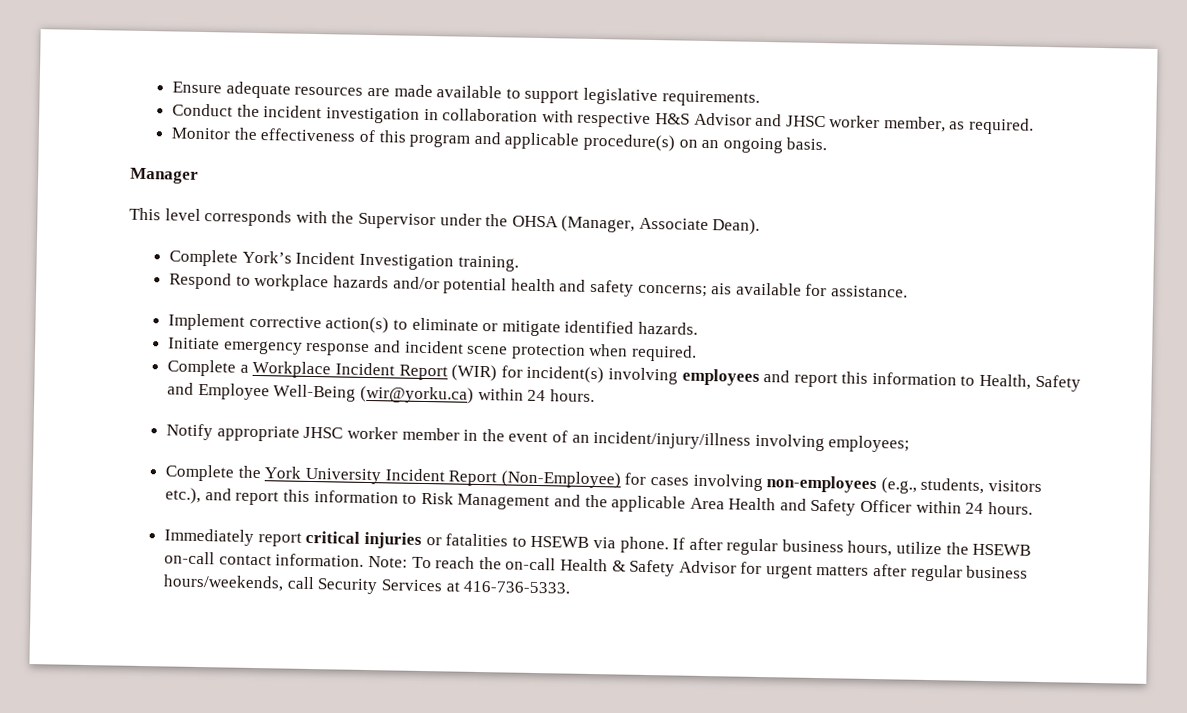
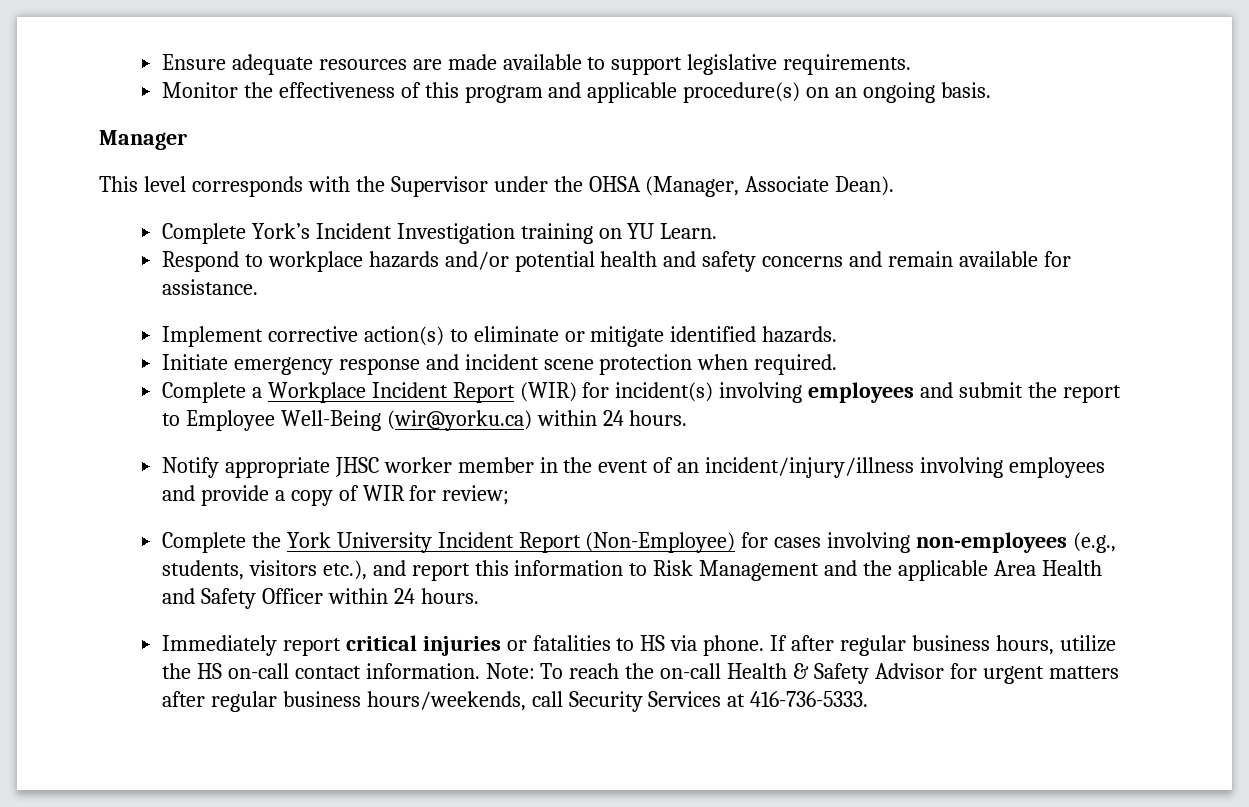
- Conduct the incident investigation in collaboration with respective H&S Advisor and JHSC worker member, as required.
- Complete York’s Incident Investigation training.
+ Complete York’s Incident Investigation training on YU Learn.
- Respond to workplace hazards and/or potential health and safety concerns; ais available for assistance.
+ Respond to workplace hazards and/or potential health and safety concerns and remain available for assistance.
- Complete a Workplace Incident Report (WIR) for incident(s) involving employees and report this information to Health, Safety and Employee Well-Being (wir@yorku.ca) within 24 hours.
+ Complete a Workplace Incident Report (WIR) for incident(s) involving employees and submit the report to Employee Well-Being (wir@yorku.ca) within 24 hours.
- Notify appropriate JHSC worker member in the event of an incident/injury/illness involving employees;
+ Notify appropriate JHSC worker member in the event of an incident/injury/illness involving employees and provide a copy of WIR for review;
- Immediately report critical injuries or fatalities to HSEWB via phone.
+ Immediately report critical injuries or fatalities to HS via phone.
- If after regular business hours, utilize the HSEWB on-call contact information.
+ If after regular business hours, utilize the HS on-call contact information.

